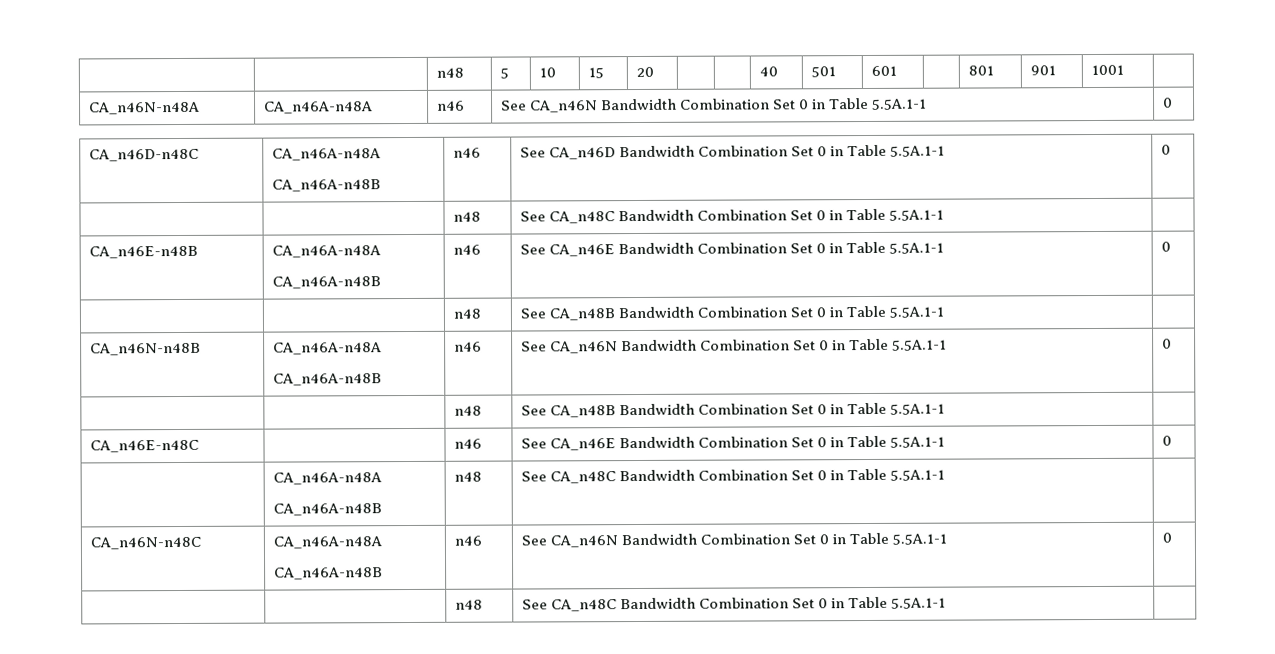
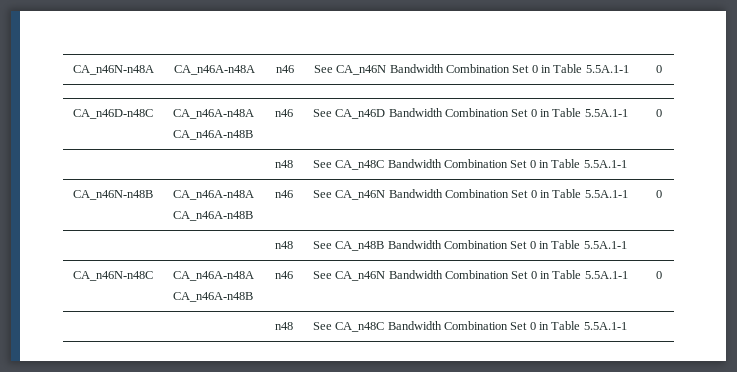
- | | n48 | 5 | 10 | 15 | 20 | | | 40 | 501 | 601 | | 801 | 901 | 1001 |
- CA_n46E-n48B | CA_n46A-n48A
- CA_n46A-n48B | n46 | See CA_n46E Bandwidth Combination Set 0 in Table 5.5A.1-1 | 0
- | | n48 | See CA_n48B Bandwidth Combination Set 0 in Table 5.5A.1-1 |
- CA_n46E-n48C | | n46 | See CA_n46E Bandwidth Combination Set 0 in Table 5.5A.1-1 | 0
- | CA_n46A-n48A
- CA_n46A-n48B | n48 | See CA_n48C Bandwidth Combination Set 0 in Table 5.5A.1-1 |

